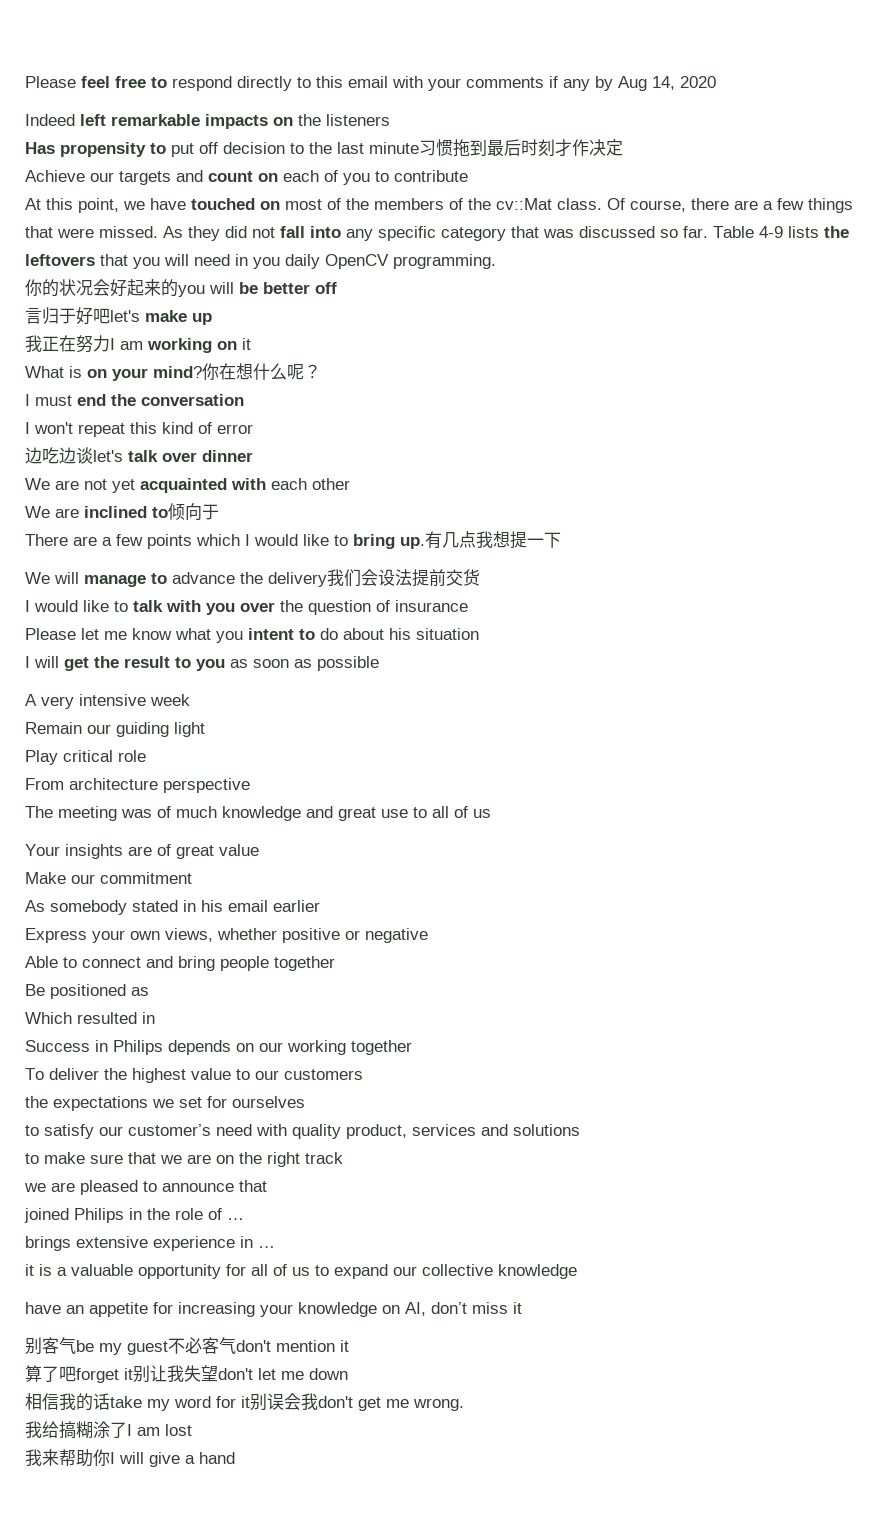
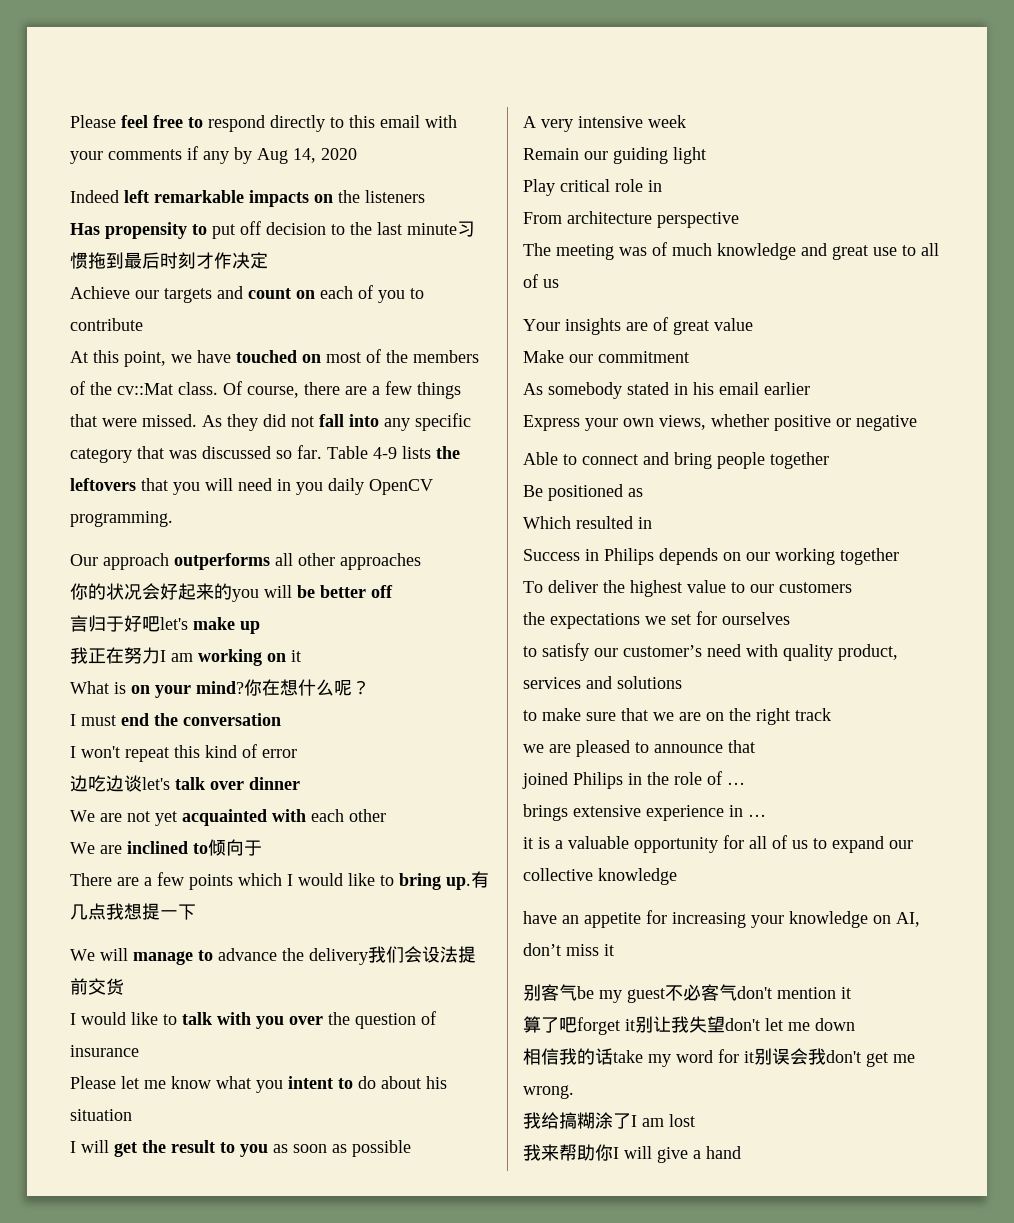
+ Our approach outperforms all other approaches
- Play critical role
+ Play critical role in

